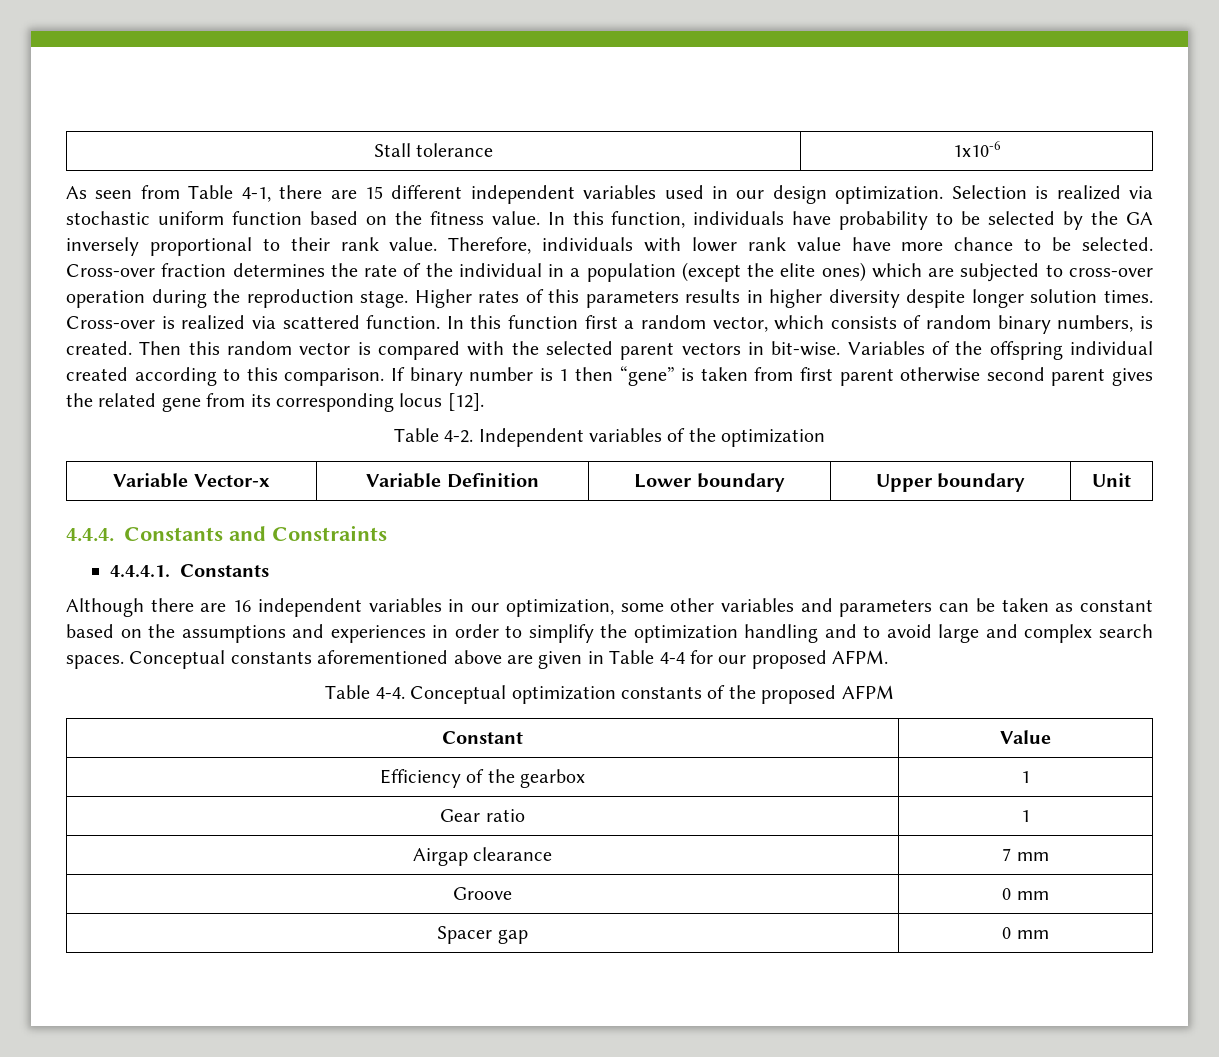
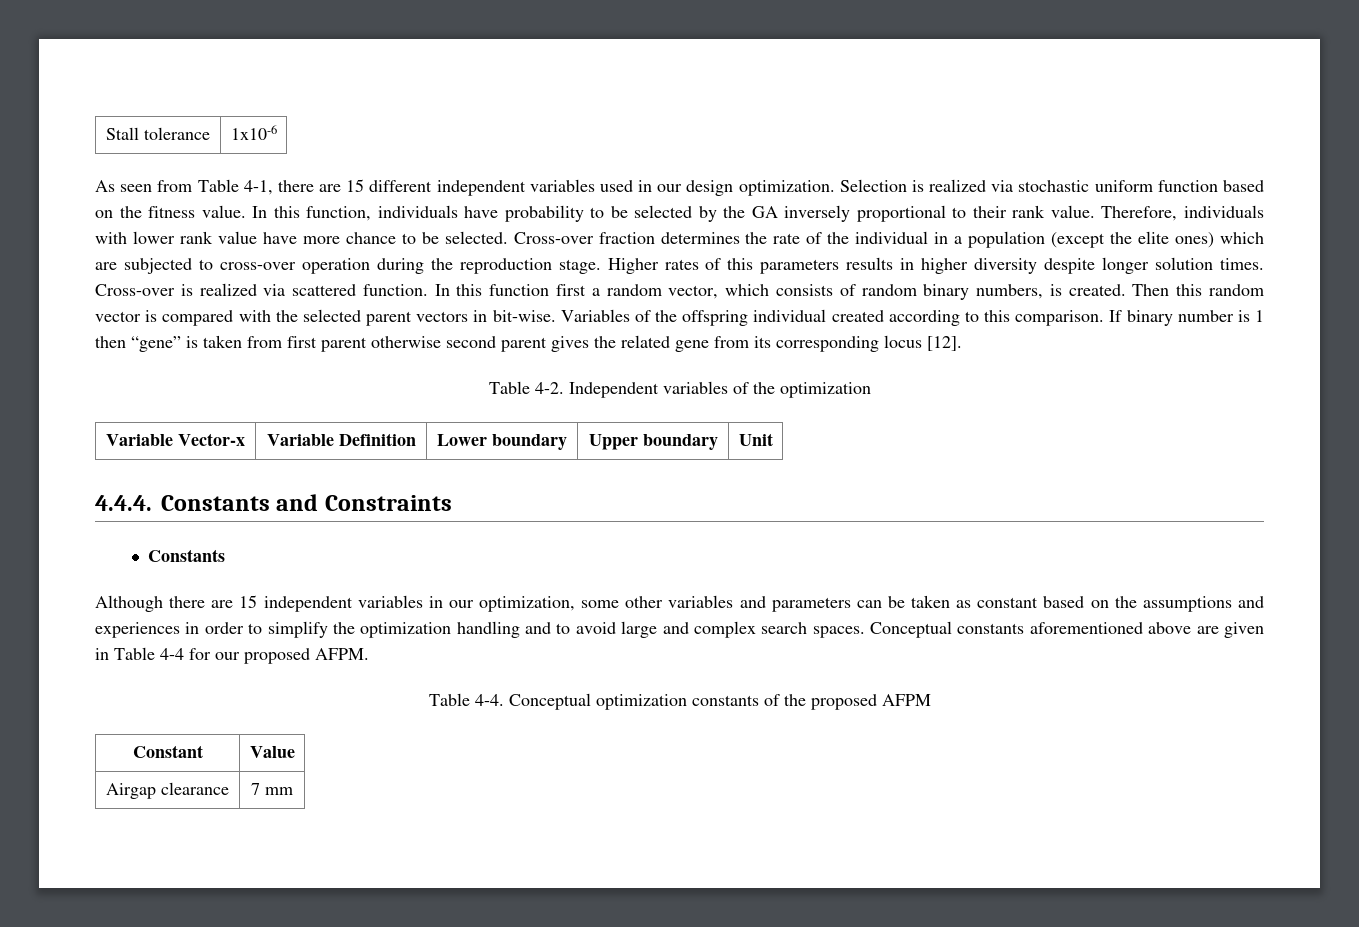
  4.4.4. Constants and Constraints
- 4.4.4.1. Constants
+ Constants
- Although there are 16 independent variables in our optimization, some other variables and parameters can be taken as constant based on the assumptions and experiences in order to simplify the optimization handling and to avoid large and complex search spaces.
+ Although there are 15 independent variables in our optimization, some other variables and parameters can be taken as constant based on the assumptions and experiences in order to simplify the optimization handling and to avoid large and complex search spaces.
- Efficiency of the gearbox | 1
- Gear ratio | 1
  Airgap clearance | 7 mm
- Groove | 0 mm
- Spacer gap | 0 mm

